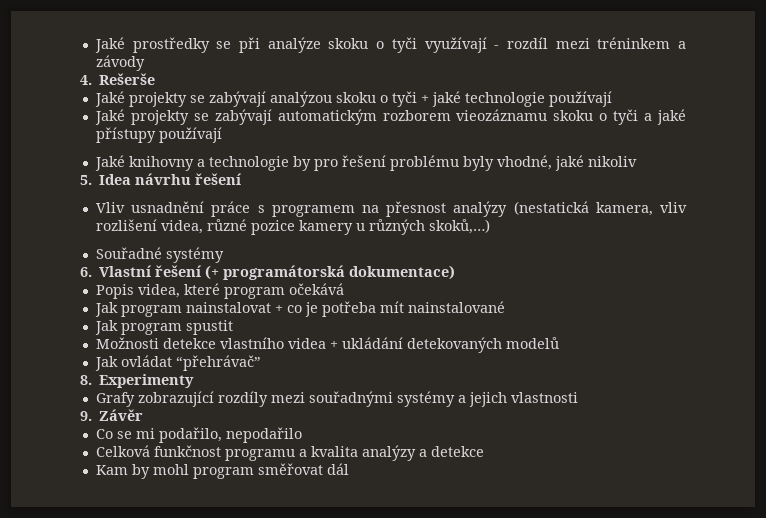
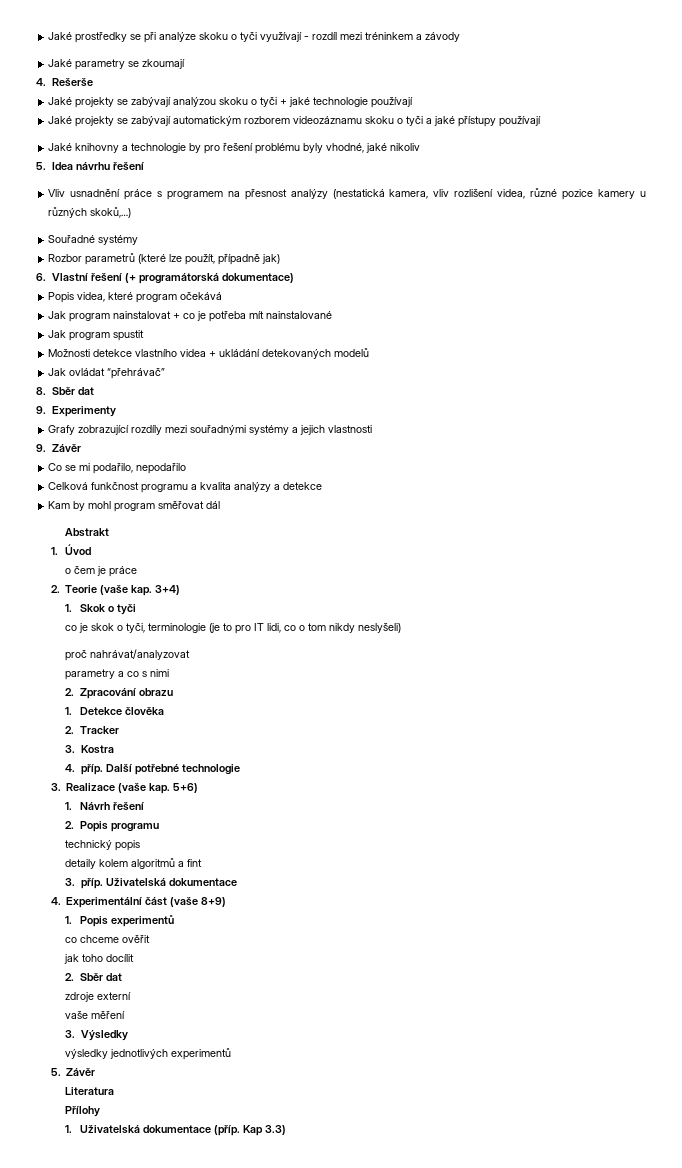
+ Jaké parametry se zkoumají
- Jaké projekty se zabývají automatickým rozborem vieozáznamu skoku o tyči a jaké přístupy používají
+ Jaké projekty se zabývají automatickým rozborem videozáznamu skoku o tyči a jaké přístupy používají
+ Rozbor parametrů (které lze použít, případně jak)
- 8. Experimenty
+ 8. Sběr dat
+ 9. Experimenty
+ Abstrakt
+ 1. Úvod
+ o čem je práce
+ 2. Teorie (vaše kap. 3+4)
+ 1. Skok o tyči
+ co je skok o tyči, terminologie (je to pro IT lidi, co o tom nikdy neslyšeli)
+ proč nahrávat/analyzovat
+ parametry a co s nimi
+ 2. Zpracování obrazu
+ 1. Detekce člověka
+ 2. Tracker
+ 3. Kostra
+ 4. příp. Další potřebné technologie
+ 3. Realizace (vaše kap. 5+6)
+ 1. Návrh řešení
+ 2. Popis programu
+ technický popis
+ detaily kolem algoritmů a fint
+ 3. příp. Uživatelská dokumentace
+ 4. Experimentální část (vaše 8+9)
+ 1. Popis experimentů
+ co chceme ověřit
+ jak toho docílit
+ 2. Sběr dat
+ zdroje externí
+ vaše měření
+ 3. Výsledky
+ výsledky jednotlivých experimentů
+ 5. Závěr
+ Literatura
+ Přílohy
+ 1. Uživatelská dokumentace (příp. Kap 3.3)

